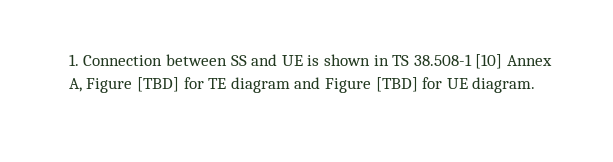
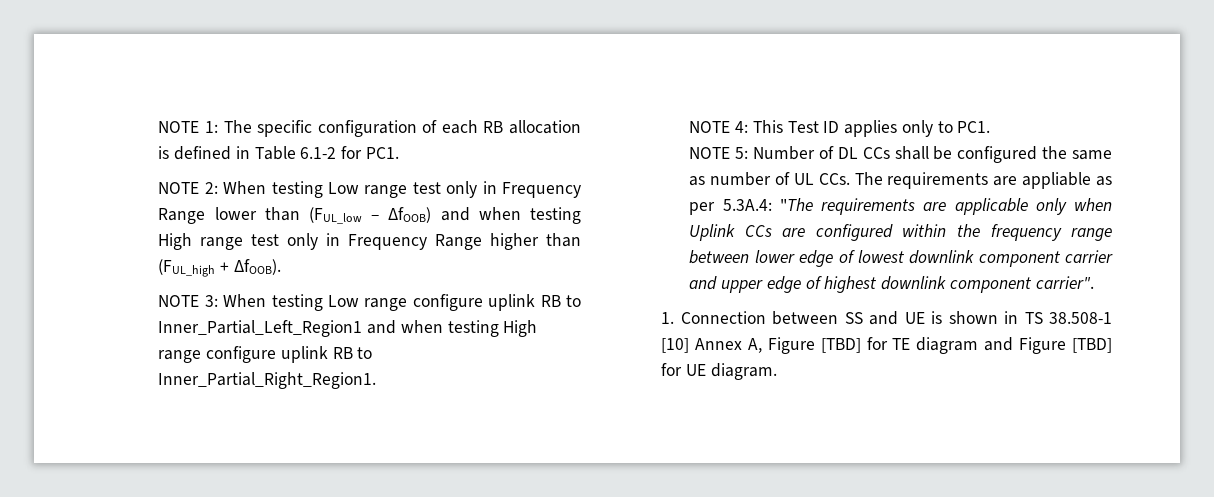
+ NOTE 1: The specific configuration of each RB allocation is defined in Table 6.1-2 for PC1.
+ NOTE 2: When testing Low range test only in Frequency Range lower than (FUL_low – ΔfOOB) and when testing High range test only in Frequency Range higher than (FUL_high + ΔfOOB).
+ NOTE 3: When testing Low range configure uplink RB to Inner_Partial_Left_Region1 and when testing High range configure uplink RB to Inner_Partial_Right_Region1.
+ NOTE 4: This Test ID applies only to PC1.
+ NOTE 5: Number of DL CCs shall be configured the same as number of UL CCs. The requirements are appliable as per 5.3A.4: "The requirements are applicable only when Uplink CCs are configured within the frequency range between lower edge of lowest downlink component carrier and upper edge of highest downlink component carrier".

